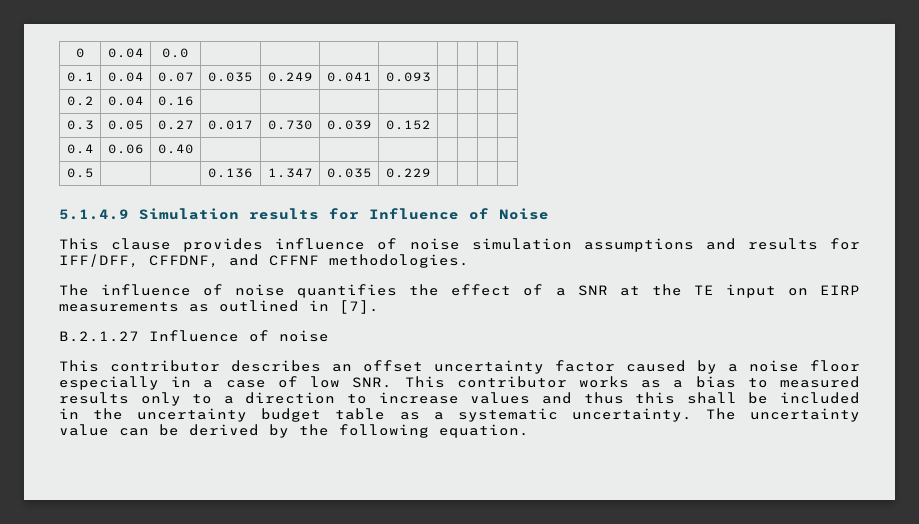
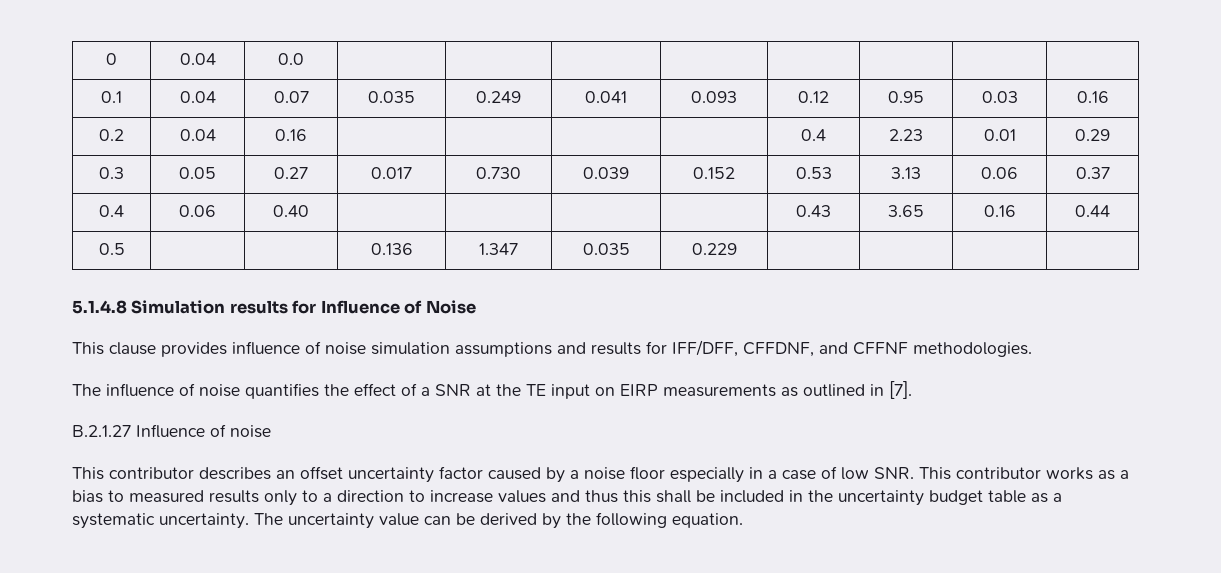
- 0.1 | 0.04 | 0.07 | 0.035 | 0.249 | 0.041 | 0.093 | | | |
+ 0.1 | 0.04 | 0.07 | 0.035 | 0.249 | 0.041 | 0.093 | 0.12 | 0.95 | 0.03 | 0.16
- 0.2 | 0.04 | 0.16 | | | | | | | |
+ 0.2 | 0.04 | 0.16 | | | | | 0.4 | 2.23 | 0.01 | 0.29
- 0.3 | 0.05 | 0.27 | 0.017 | 0.730 | 0.039 | 0.152 | | | |
+ 0.3 | 0.05 | 0.27 | 0.017 | 0.730 | 0.039 | 0.152 | 0.53 | 3.13 | 0.06 | 0.37
- 0.4 | 0.06 | 0.40 | | | | | | | |
+ 0.4 | 0.06 | 0.40 | | | | | 0.43 | 3.65 | 0.16 | 0.44
- 5.1.4.9 Simulation results for Influence of Noise
+ 5.1.4.8 Simulation results for Influence of Noise

